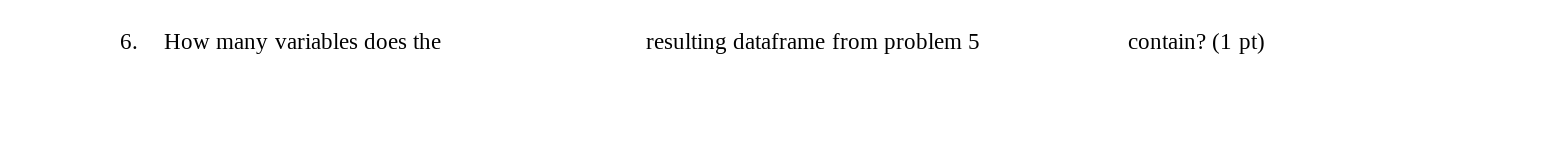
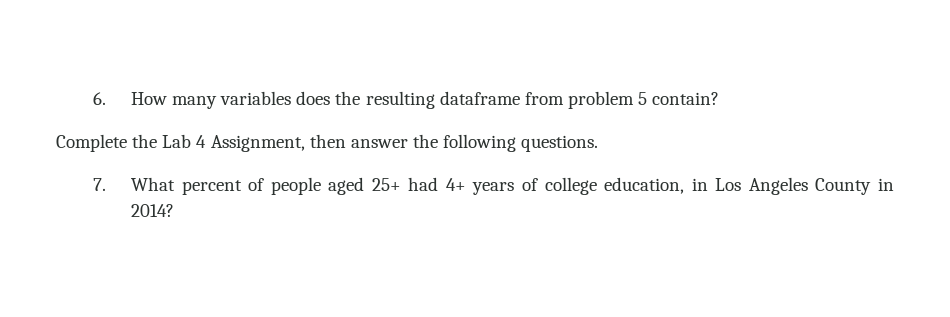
- 6. How many variables does the resulting dataframe from problem 5 contain? (1 pt)
+ 6. How many variables does the resulting dataframe from problem 5 contain?
+ Complete the Lab 4 Assignment, then answer the following questions.
+ 7. What percent of people aged 25+ had 4+ years of college education, in Los Angeles County in 2014?

